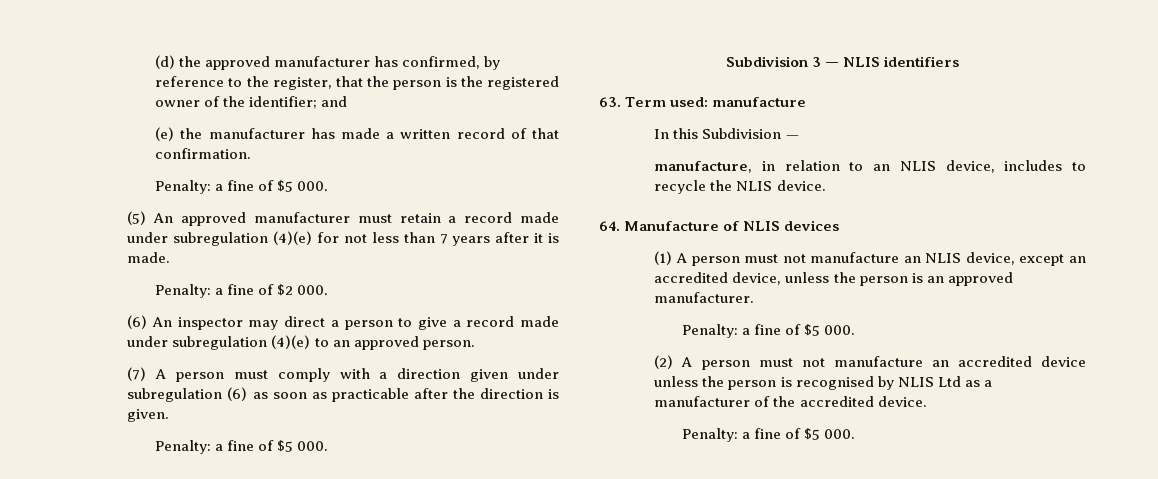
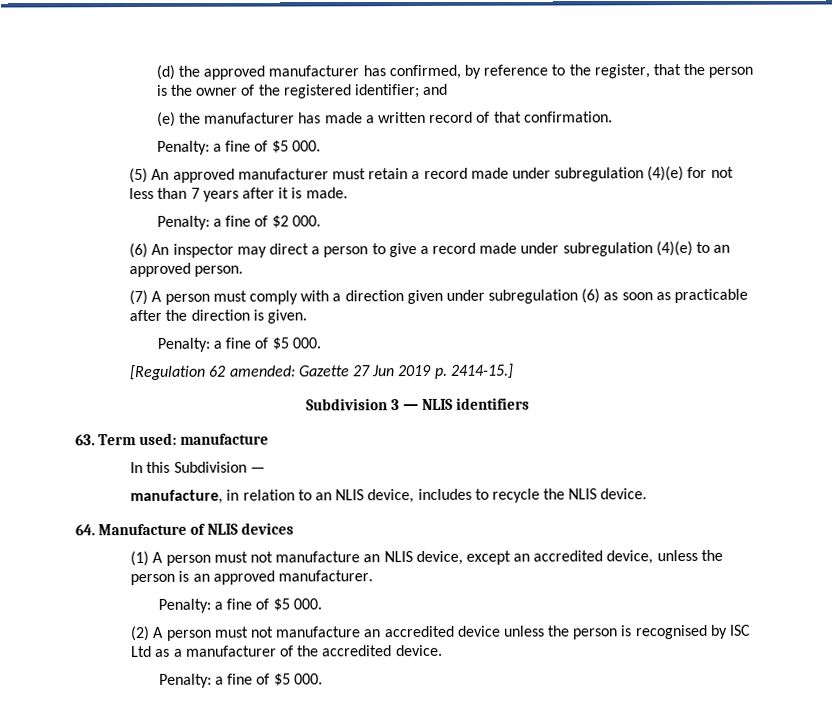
- (d) the approved manufacturer has confirmed, by reference to the register, that the person is the registered owner of the identifier; and
+ (d) the approved manufacturer has confirmed, by reference to the register, that the person is the owner of the registered identifier; and
+ [Regulation 62 amended: Gazette 27 Jun 2019 p. 2414-15.]
- (2) A person must not manufacture an accredited device unless the person is recognised by NLIS Ltd as a manufacturer of the accredited device.
+ (2) A person must not manufacture an accredited device unless the person is recognised by ISC Ltd as a manufacturer of the accredited device.

